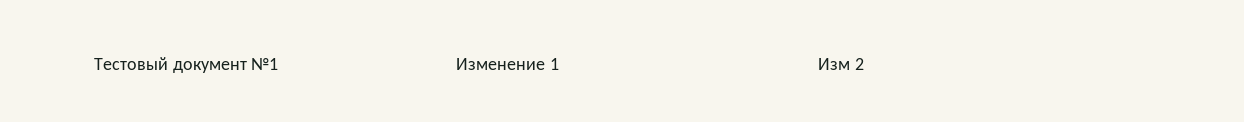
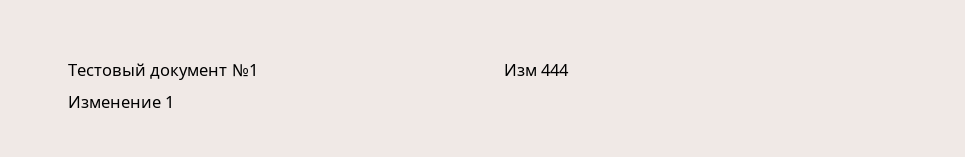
- Изм 2
+ Изм 444

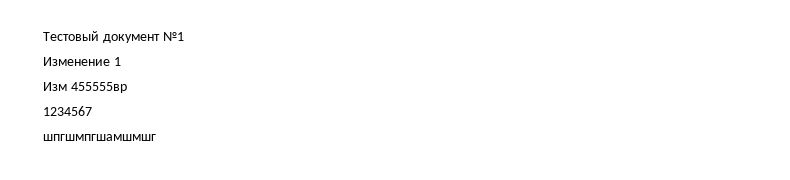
- Изм 444
+ Изм 455555вр
+ 1234567
+ шпгшмпгшамшмшг

